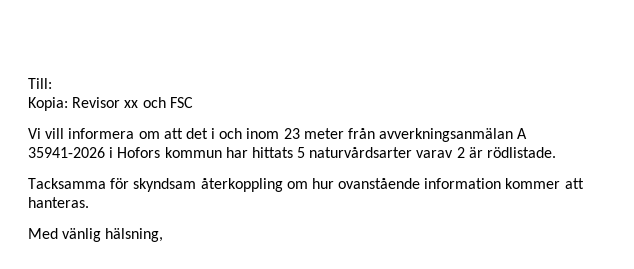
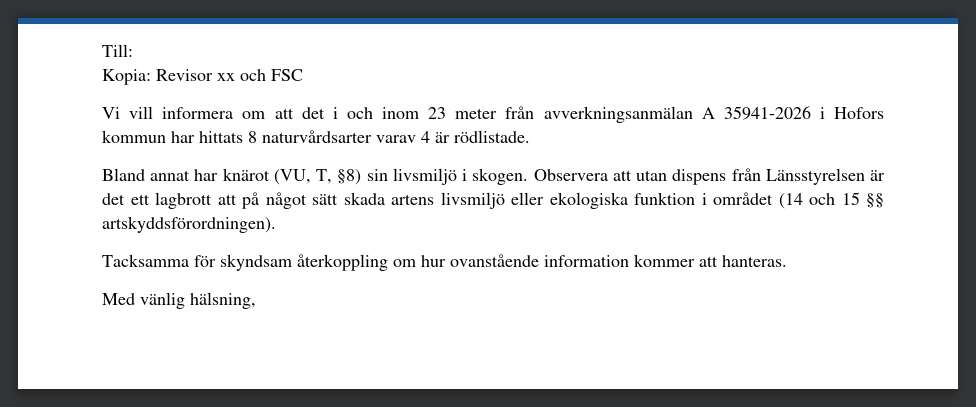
- Vi vill informera om att det i och inom 23 meter från avverkningsanmälan A 35941-2026 i Hofors kommun har hittats 5 naturvårdsarter varav 2 är rödlistade.
+ Vi vill informera om att det i och inom 23 meter från avverkningsanmälan A 35941-2026 i Hofors kommun har hittats 8 naturvårdsarter varav 4 är rödlistade.
+ Bland annat har knärot (VU, T, §8) sin livsmiljö i skogen. Observera att utan dispens från Länsstyrelsen är det ett lagbrott att på något sätt skada artens livsmiljö eller ekologiska funktion i området (14 och 15 §§ artskyddsförordningen).

